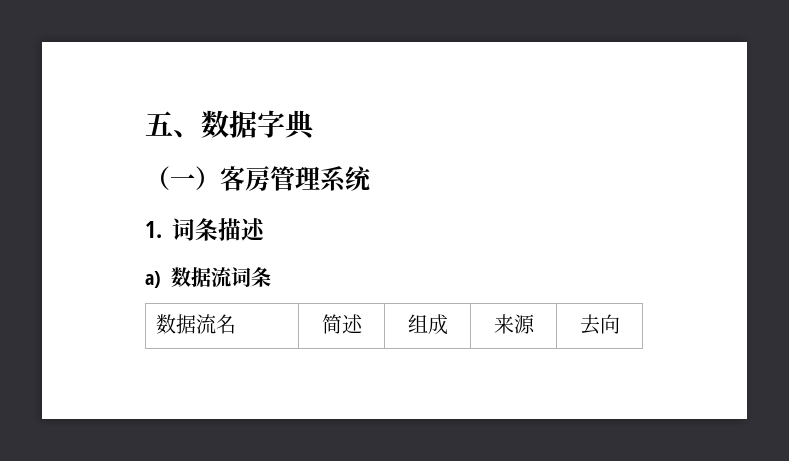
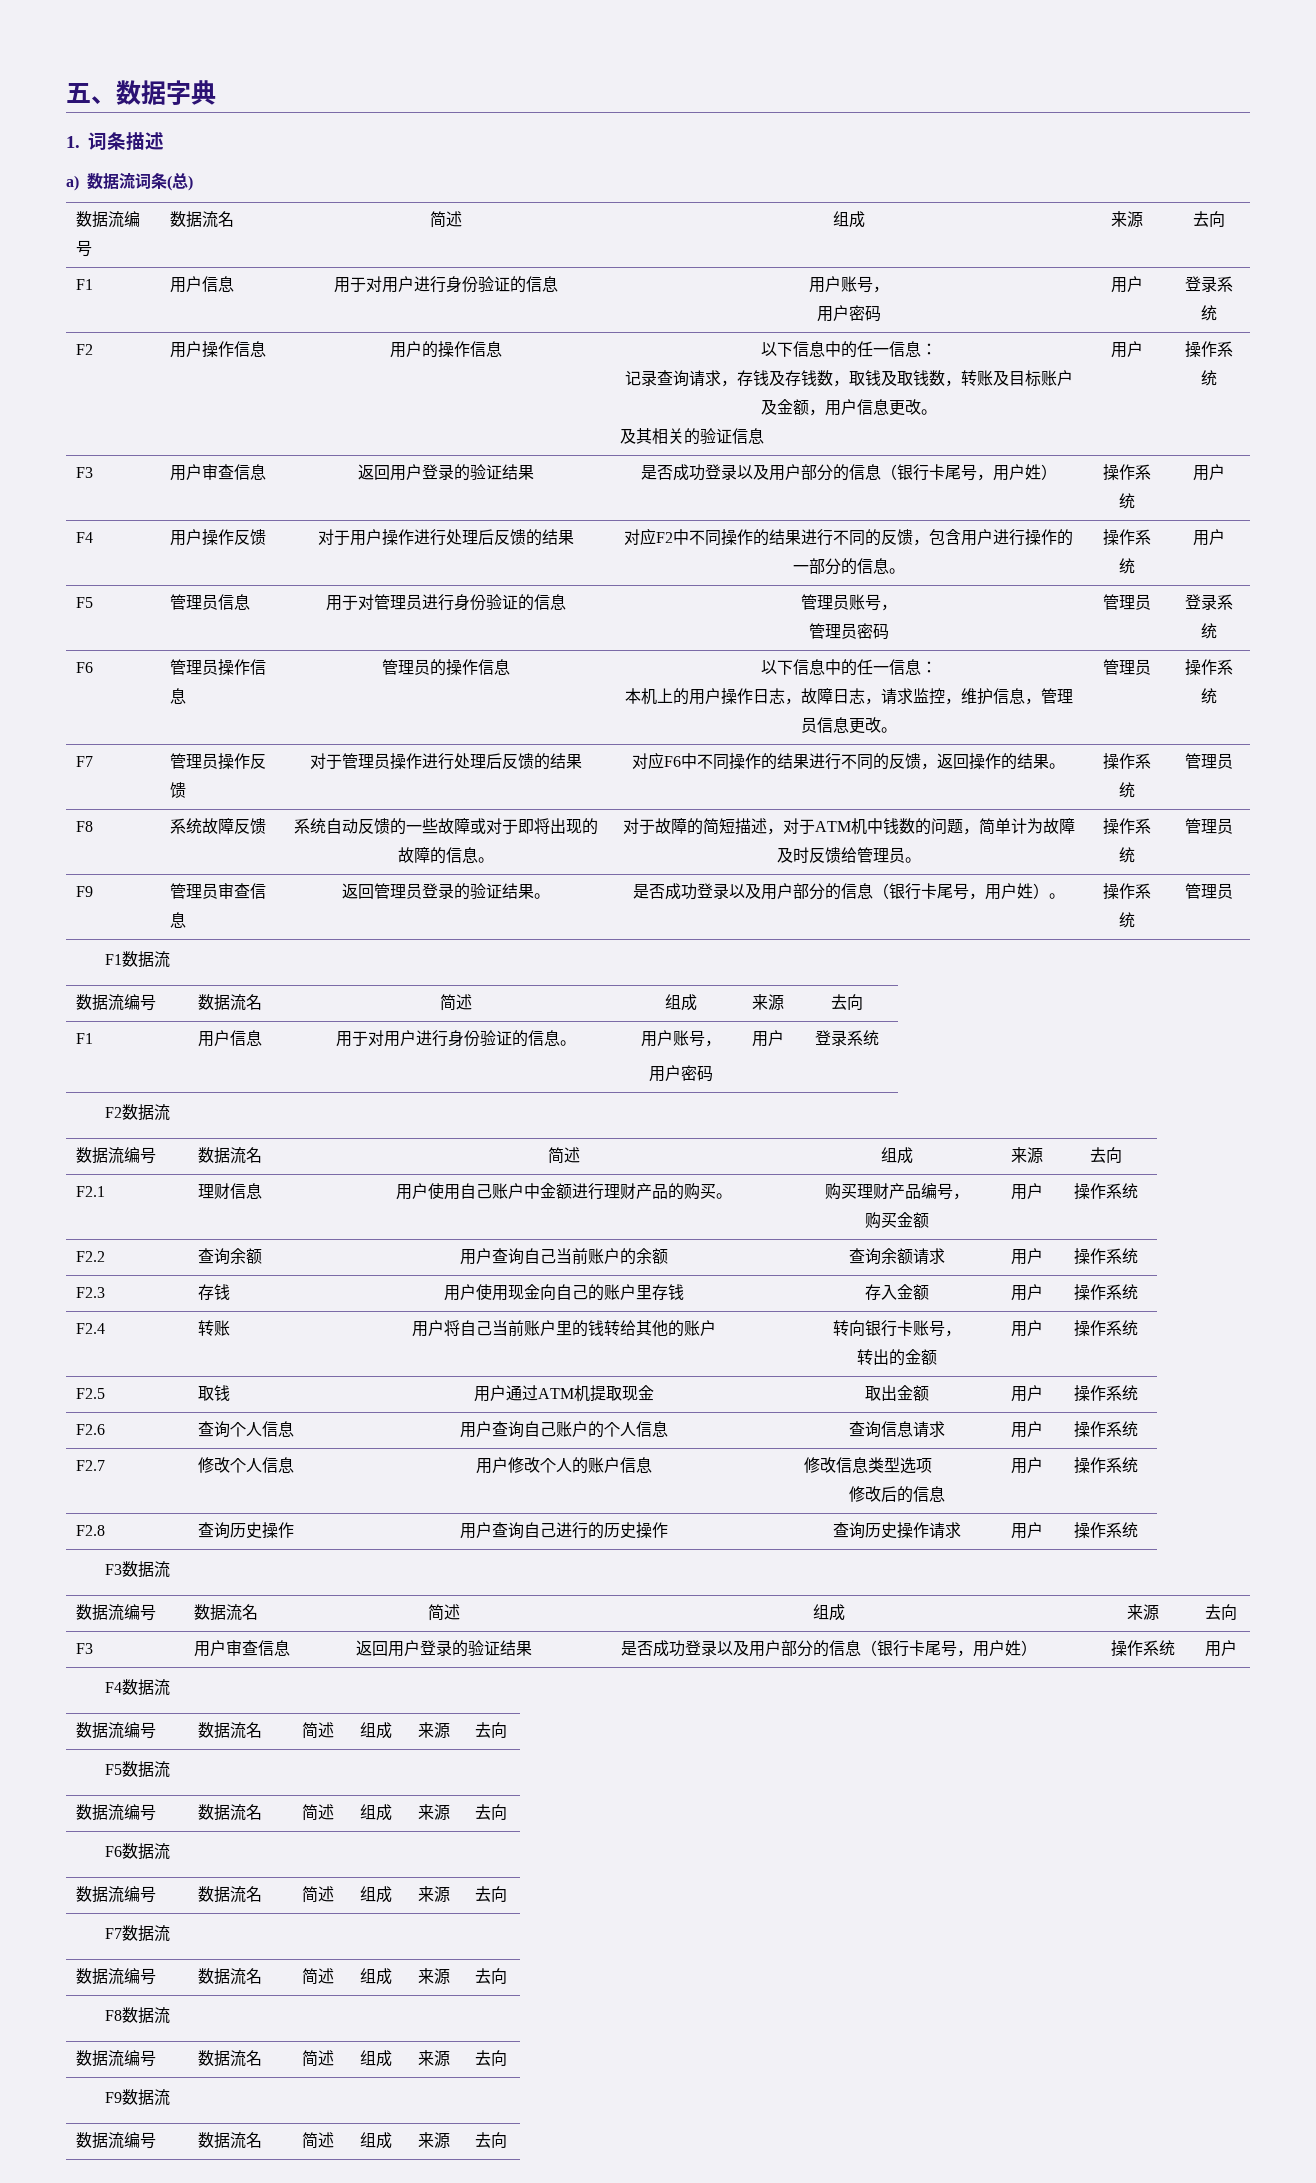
- （一）客房管理系统
- a)数据流词条
- 数据流名 | 简述 | 组成 | 来源 | 去向
+ a)数据流词条(总)
+ 数据流编号 | 数据流名 | 简述 | 组成 | 来源 | 去向
+ F1 | 用户信息 | 用于对用户进行身份验证的信息 | 用户账号，
+ 用户密码 | 用户 | 登录系统
+ F2 | 用户操作信息 | 用户的操作信息 | 以下信息中的任一信息：
+ 记录查询请求，存钱及存钱数，取钱及取钱数，转账及目标账户及金额，用户信息更改。
+ 及其相关的验证信息 | 用户 | 操作系统
+ F3 | 用户审查信息 | 返回用户登录的验证结果 | 是否成功登录以及用户部分的信息（银行卡尾号，用户姓） | 操作系统 | 用户
+ F4 | 用户操作反馈 | 对于用户操作进行处理后反馈的结果 | 对应F2中不同操作的结果进行不同的反馈，包含用户进行操作的一部分的信息。 | 操作系统 | 用户
+ F5 | 管理员信息 | 用于对管理员进行身份验证的信息 | 管理员账号，
+ 管理员密码 | 管理员 | 登录系统
+ F6 | 管理员操作信息 | 管理员的操作信息 | 以下信息中的任一信息：
+ 本机上的用户操作日志，故障日志，请求监控，维护信息，管理员信息更改。 | 管理员 | 操作系统
+ F7 | 管理员操作反馈 | 对于管理员操作进行处理后反馈的结果 | 对应F6中不同操作的结果进行不同的反馈，返回操作的结果。 | 操作系统 | 管理员
+ F8 | 系统故障反馈 | 系统自动反馈的一些故障或对于即将出现的故障的信息。 | 对于故障的简短描述，对于ATM机中钱数的问题，简单计为故障及时反馈给管理员。 | 操作系统 | 管理员
+ F9 | 管理员审查信息 | 返回管理员登录的验证结果。 | 是否成功登录以及用户部分的信息（银行卡尾号，用户姓）。 | 操作系统 | 管理员
+ F1数据流
+ 数据流编号 | 数据流名 | 简述 | 组成 | 来源 | 去向
+ F1 | 用户信息 | 用于对用户进行身份验证的信息。 | 用户账号，
+ 用户密码 | 用户 | 登录系统
+ F2数据流
+ 数据流编号 | 数据流名 | 简述 | 组成 | 来源 | 去向
+ F2.1 | 理财信息 | 用户使用自己账户中金额进行理财产品的购买。 | 购买理财产品编号，
+ 购买金额 | 用户 | 操作系统
+ F2.2 | 查询余额 | 用户查询自己当前账户的余额 | 查询余额请求 | 用户 | 操作系统
+ F2.3 | 存钱 | 用户使用现金向自己的账户里存钱 | 存入金额 | 用户 | 操作系统
+ F2.4 | 转账 | 用户将自己当前账户里的钱转给其他的账户 | 转向银行卡账号，
+ 转出的金额 | 用户 | 操作系统
+ F2.5 | 取钱 | 用户通过ATM机提取现金 | 取出金额 | 用户 | 操作系统
+ F2.6 | 查询个人信息 | 用户查询自己账户的个人信息 | 查询信息请求 | 用户 | 操作系统
+ F2.7 | 修改个人信息 | 用户修改个人的账户信息 | 修改信息类型选项
+ 修改后的信息 | 用户 | 操作系统
+ F2.8 | 查询历史操作 | 用户查询自己进行的历史操作 | 查询历史操作请求 | 用户 | 操作系统
+ F3数据流
+ 数据流编号 | 数据流名 | 简述 | 组成 | 来源 | 去向
+ F3 | 用户审查信息 | 返回用户登录的验证结果 | 是否成功登录以及用户部分的信息（银行卡尾号，用户姓） | 操作系统 | 用户
+ F4数据流
+ 数据流编号 | 数据流名 | 简述 | 组成 | 来源 | 去向
+ F5数据流
+ 数据流编号 | 数据流名 | 简述 | 组成 | 来源 | 去向
+ F6数据流
+ 数据流编号 | 数据流名 | 简述 | 组成 | 来源 | 去向
+ F7数据流
+ 数据流编号 | 数据流名 | 简述 | 组成 | 来源 | 去向
+ F8数据流
+ 数据流编号 | 数据流名 | 简述 | 组成 | 来源 | 去向
+ F9数据流
+ 数据流编号 | 数据流名 | 简述 | 组成 | 来源 | 去向

